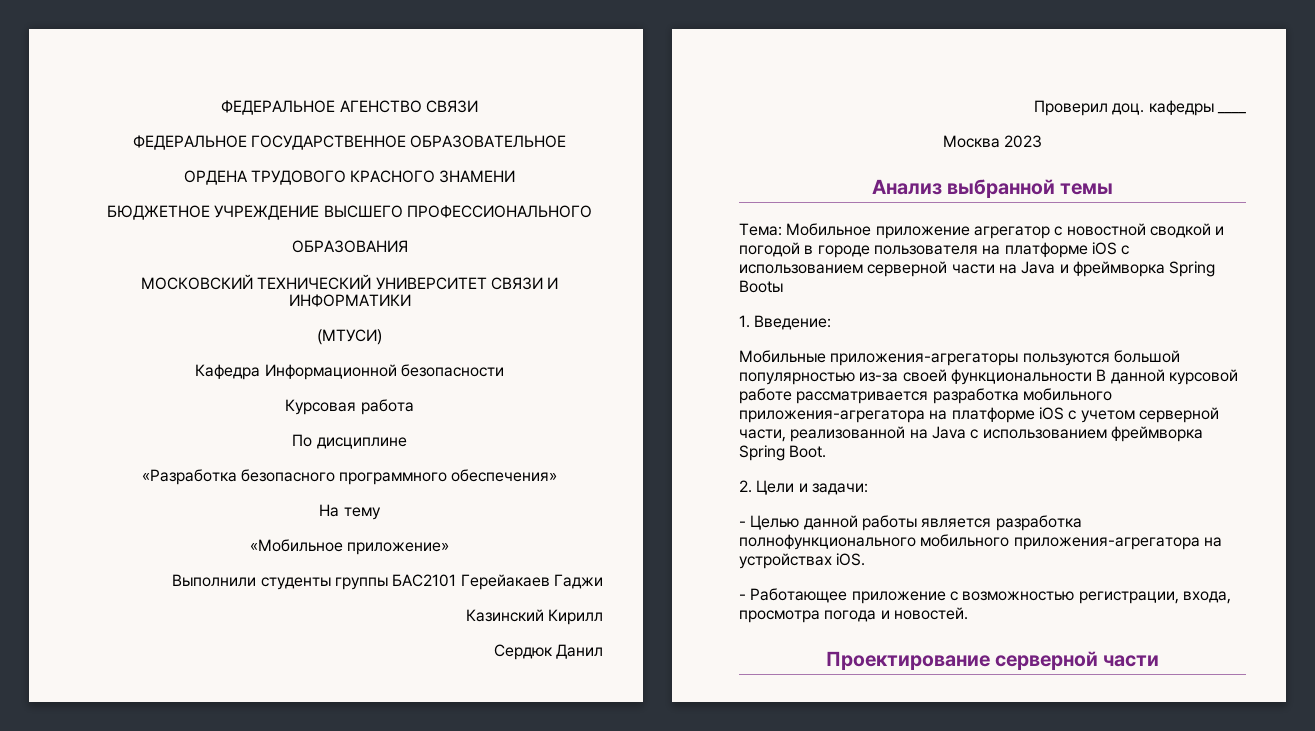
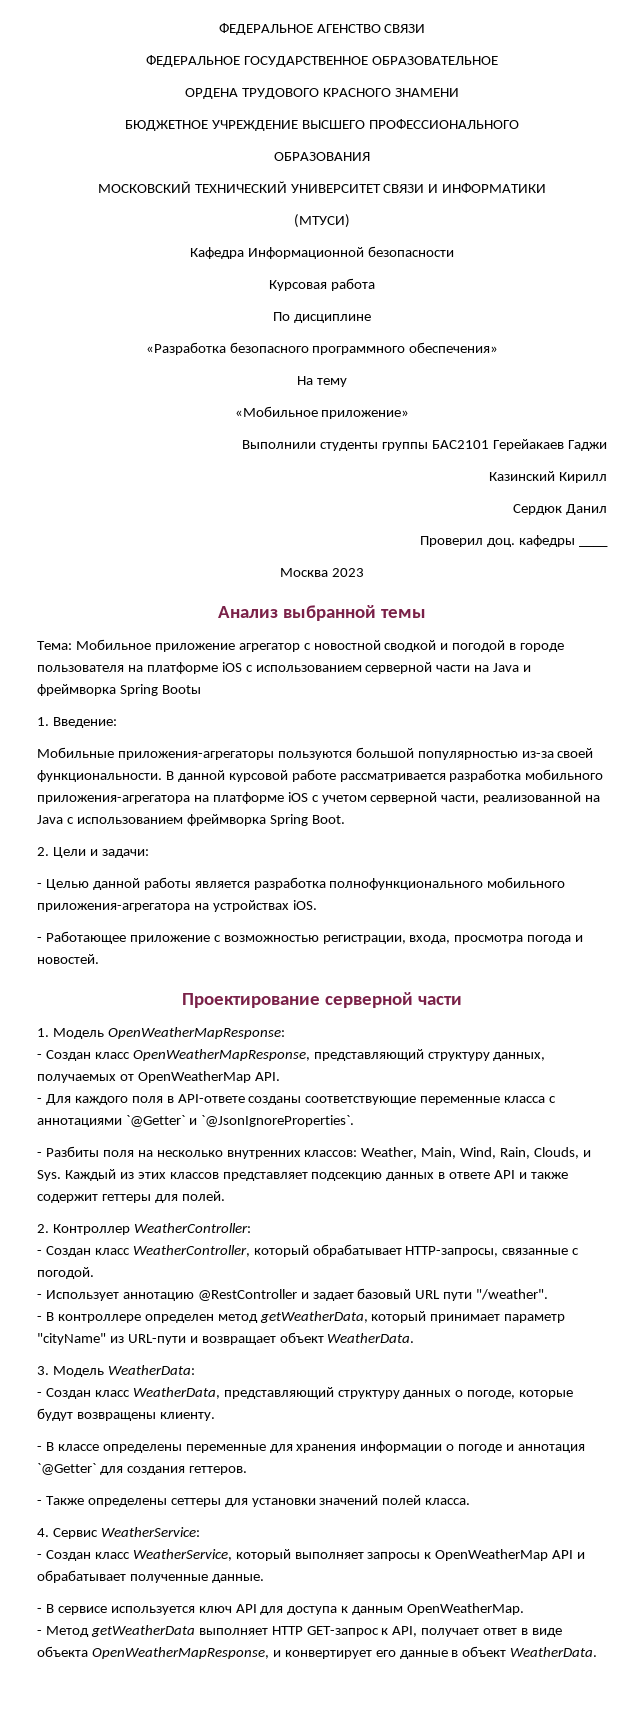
- Мобильные приложения-агрегаторы пользуются большой популярностью из-за своей функциональности В данной курсовой работе рассматривается разработка мобильного приложения-агрегатора на платформе iOS с учетом серверной части, реализованной на Java с использованием фреймворка Spring Boot.
+ Мобильные приложения-агрегаторы пользуются большой популярностью из-за своей функциональности. В данной курсовой работе рассматривается разработка мобильного приложения-агрегатора на платформе iOS с учетом серверной части, реализованной на Java с использованием фреймворка Spring Boot.
+ 1. Модель OpenWeatherMapResponse:
+ - Создан класс OpenWeatherMapResponse, представляющий структуру данных, получаемых от OpenWeatherMap API.
+ - Для каждого поля в API-ответе созданы соответствующие переменные класса с аннотациями `@Getter` и `@JsonIgnoreProperties`.
+ - Разбиты поля на несколько внутренних классов: Weather, Main, Wind, Rain, Clouds, и Sys. Каждый из этих классов представляет подсекцию данных в ответе API и также содержит геттеры для полей.
+ 2. Контроллер WeatherController:
+ - Создан класс WeatherController, который обрабатывает HTTP-запросы, связанные с погодой.
+ - Использует аннотацию @RestController и задает базовый URL пути "/weather".
+ - В контроллере определен метод getWeatherData, который принимает параметр "cityName" из URL-пути и возвращает объект WeatherData.
+ 3. Модель WeatherData:
+ - Создан класс WeatherData, представляющий структуру данных о погоде, которые будут возвращены клиенту.
+ - В классе определены переменные для хранения информации о погоде и аннотация `@Getter` для создания геттеров.
+ - Также определены сеттеры для установки значений полей класса.
+ 4. Сервис WeatherService:
+ - Создан класс WeatherService, который выполняет запросы к OpenWeatherMap API и обрабатывает полученные данные.
+ - В сервисе используется ключ API для доступа к данным OpenWeatherMap.
+ - Метод getWeatherData выполняет HTTP GET-запрос к API, получает ответ в виде объекта OpenWeatherMapResponse, и конвертирует его данные в объект WeatherData.

